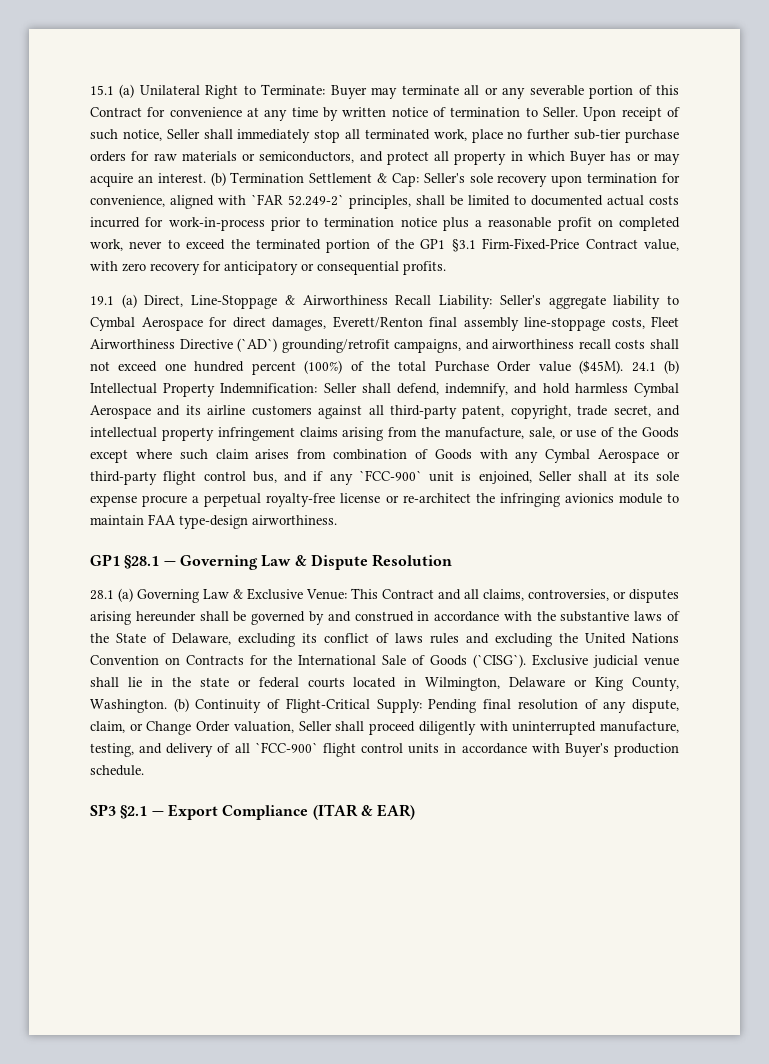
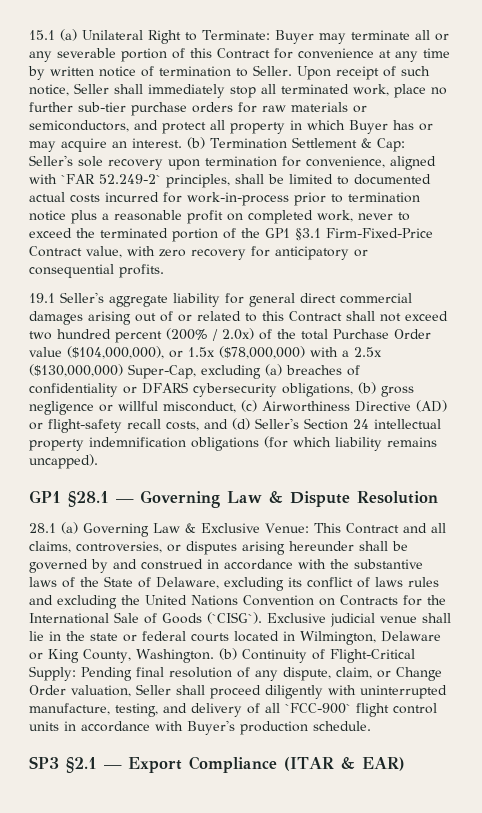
- 19.1 (a) Direct, Line-Stoppage & Airworthiness Recall Liability: Seller's aggregate liability to Cymbal Aerospace for direct damages, Everett/Renton final assembly line-stoppage costs, Fleet Airworthiness Directive (`AD`) grounding/retrofit campaigns, and airworthiness recall costs shall not exceed one hundred percent (100%) of the total Purchase Order value ($45M). 24.1 (b) Intellectual Property Indemnification: Seller shall defend, indemnify, and hold harmless Cymbal Aerospace and its airline customers against all third-party patent, copyright, trade secret, and intellectual property infringement claims arising from the manufacture, sale, or use of the Goods except where such claim arises from combination of Goods with any Cymbal Aerospace or third-party flight control bus, and if any `FCC-900` unit is enjoined, Seller shall at its sole expense procure a perpetual royalty-free license or re-architect the infringing avionics module to maintain FAA type-design airworthiness.
+ 19.1 Seller's aggregate liability for general direct commercial damages arising out of or related to this Contract shall not exceed two hundred percent (200% / 2.0x) of the total Purchase Order value ($104,000,000), or 1.5x ($78,000,000) with a 2.5x ($130,000,000) Super-Cap, excluding (a) breaches of confidentiality or DFARS cybersecurity obligations, (b) gross negligence or willful misconduct, (c) Airworthiness Directive (AD) or flight-safety recall costs, and (d) Seller's Section 24 intellectual property indemnification obligations (for which liability remains uncapped).

